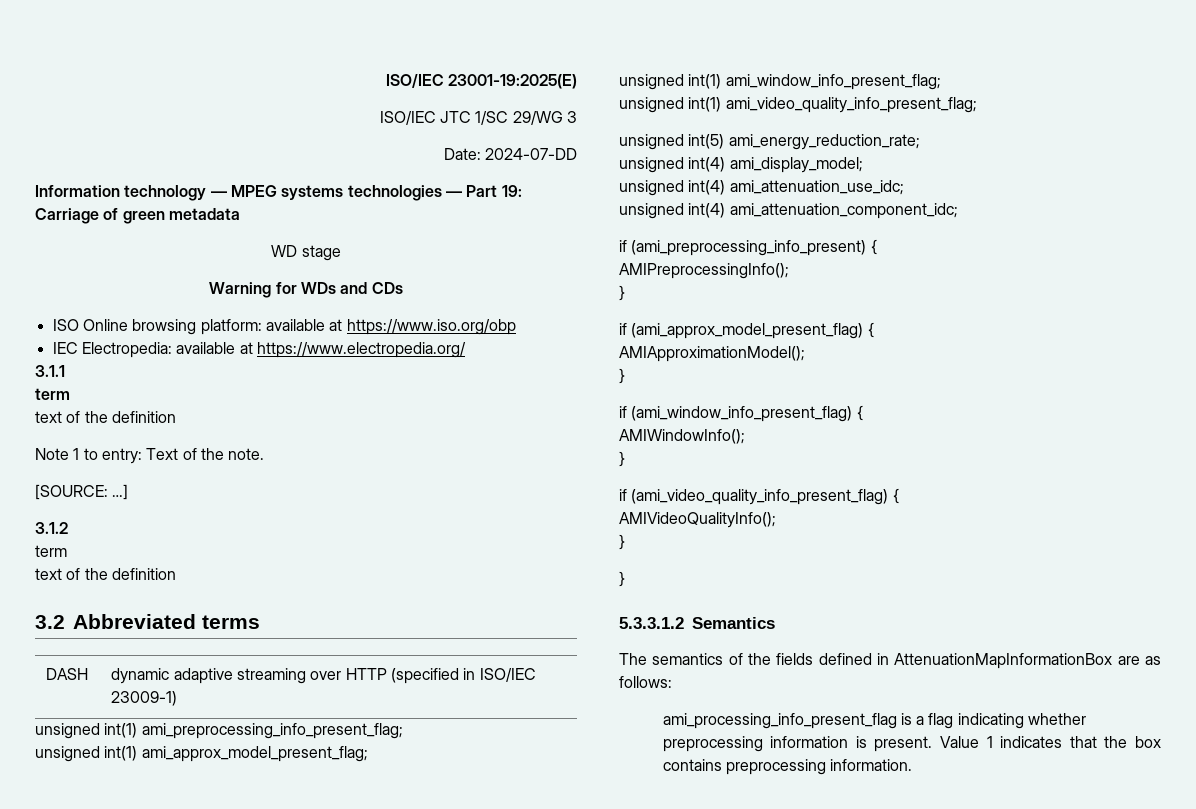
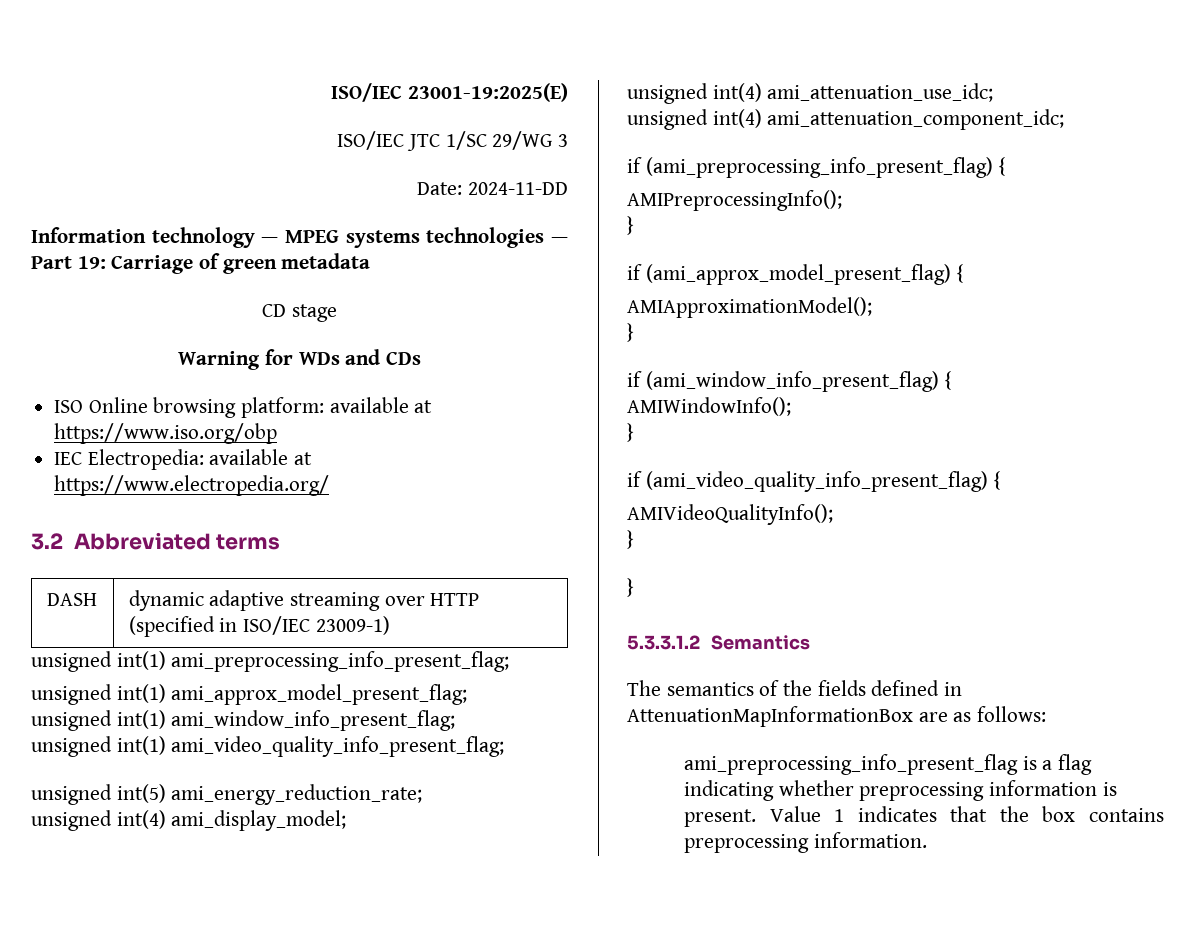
- Date: 2024-07-DD
+ Date: 2024-11-DD
- WD stage
+ CD stage
- 3.1.1
- term
- text of the definition
- Note 1 to entry: Text of the note.
- [SOURCE: …]
- 3.1.2
- term
- text of the definition
- if (ami_preprocessing_info_present) {
+ if (ami_preprocessing_info_present_flag) {
- ami_processing_info_present_flag is a flag indicating whether preprocessing information is present.
+ ami_preprocessing_info_present_flag is a flag indicating whether preprocessing information is present.

